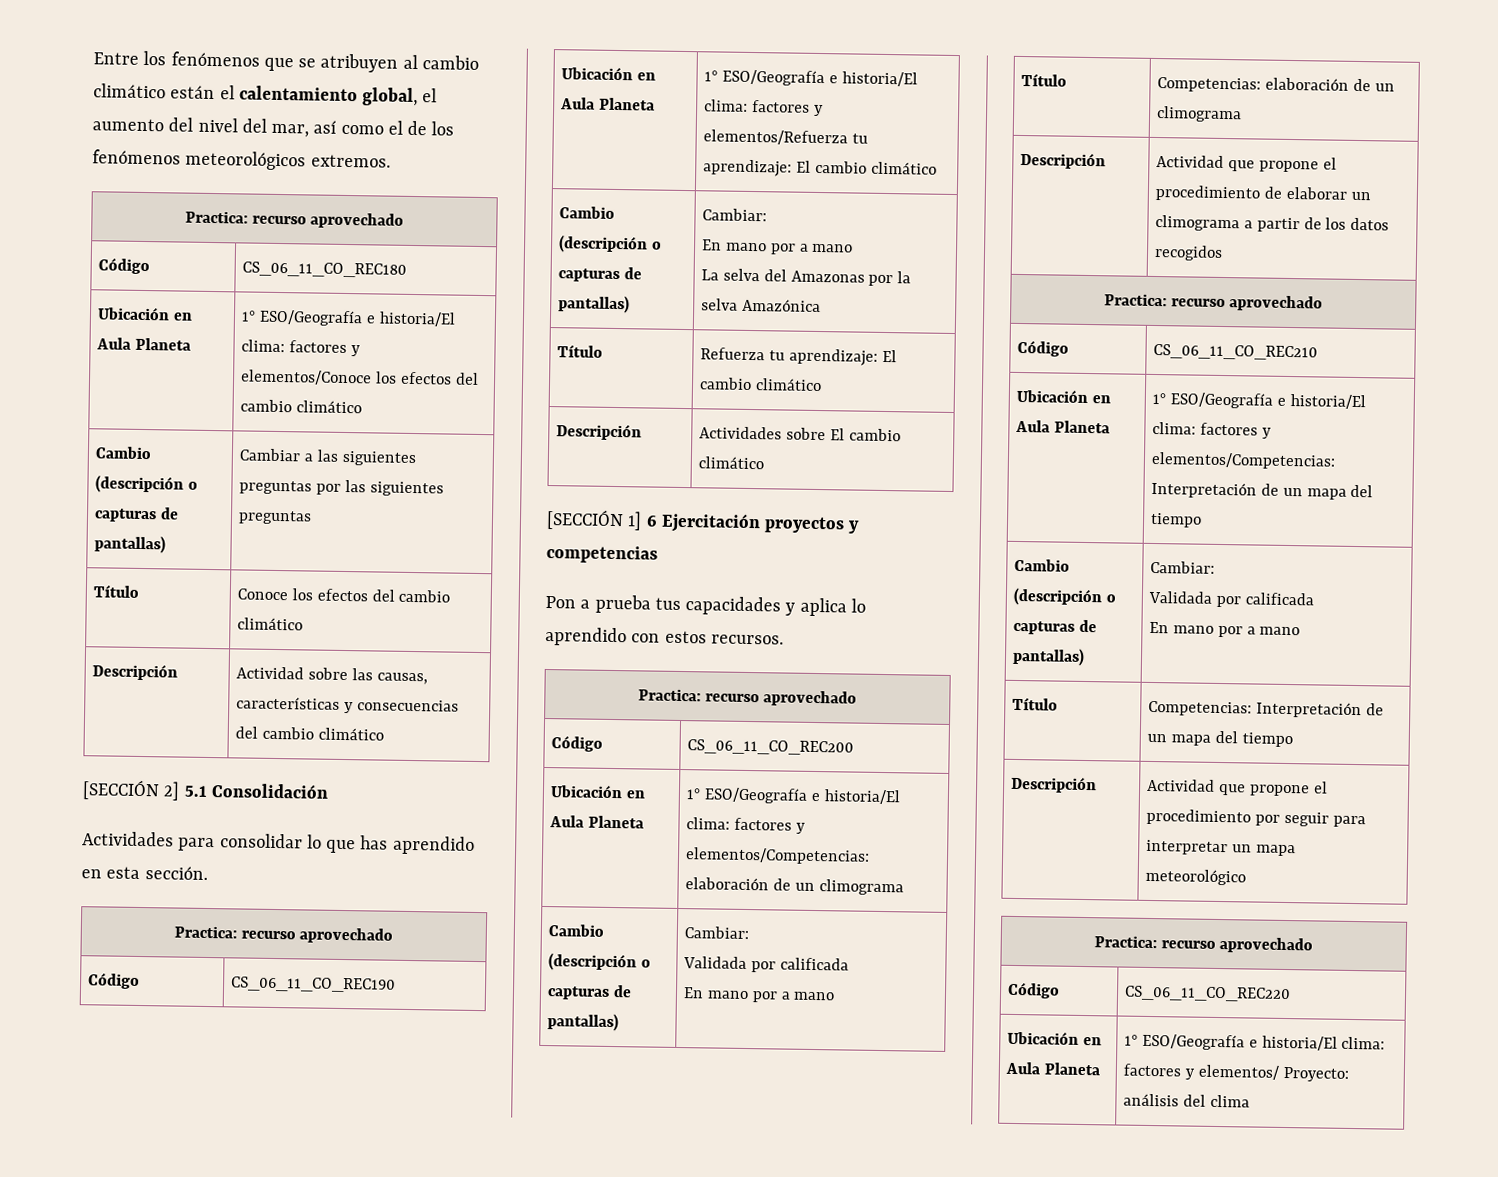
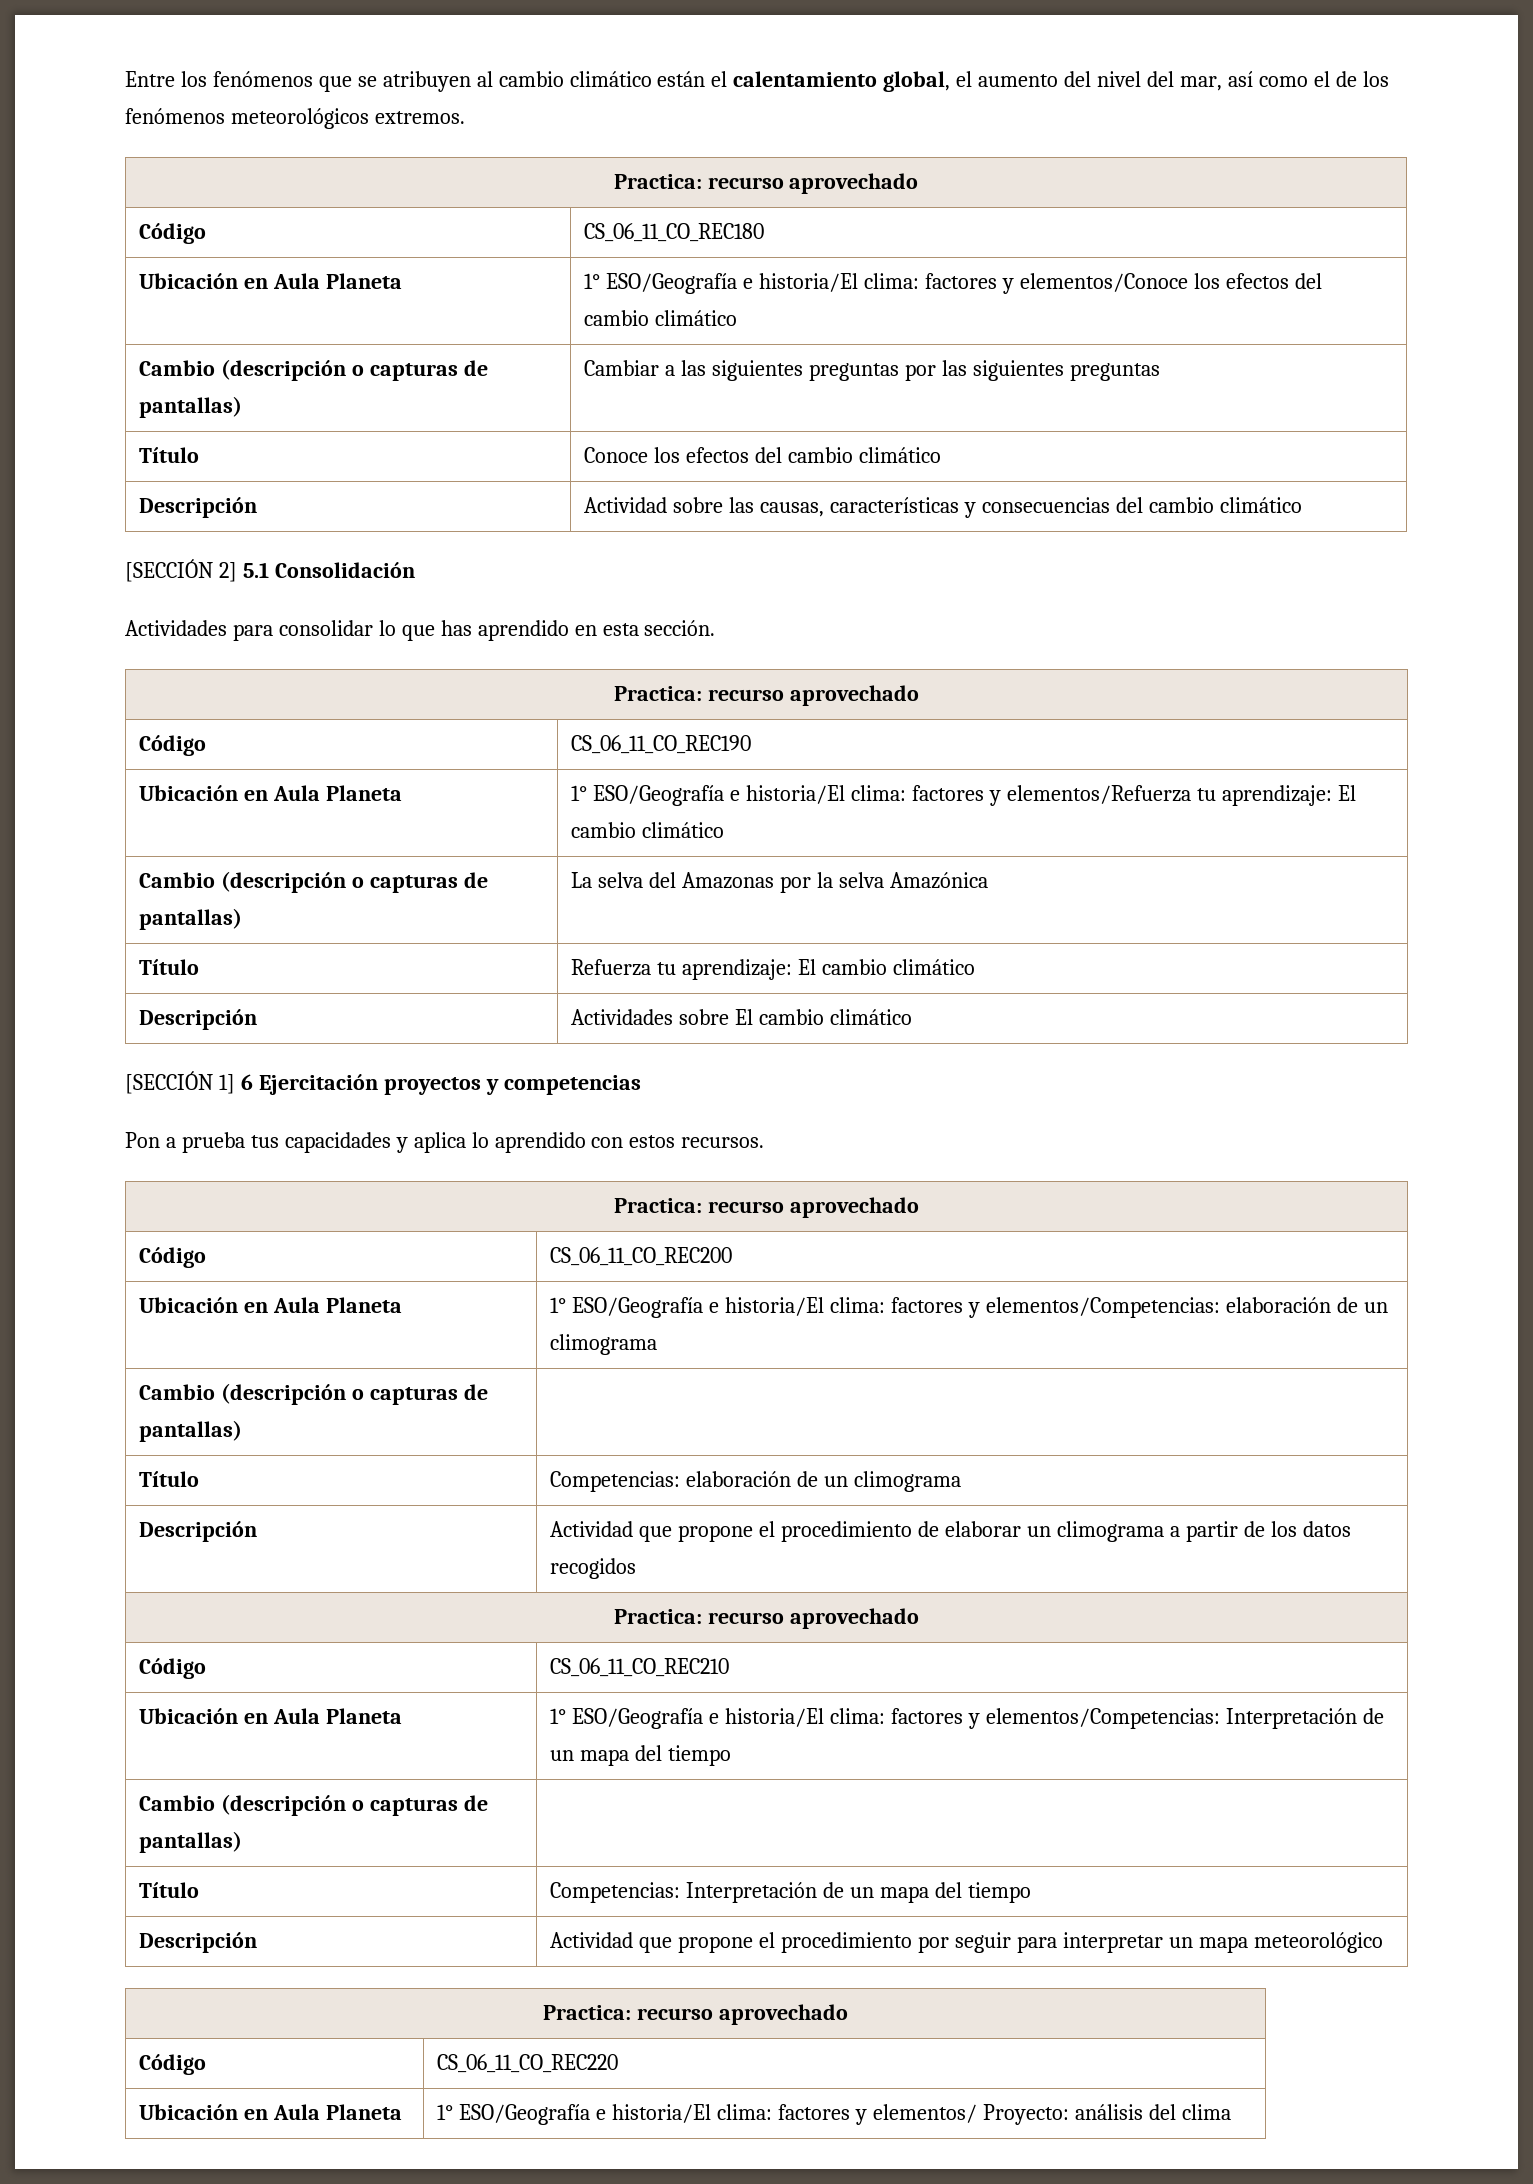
  Ubicación en Aula Planeta | 1° ESO/Geografía e historia/El clima: factores y elementos/Refuerza tu aprendizaje: El cambio climático
- Cambio (descripción o capturas de pantallas) | Cambiar:
- En mano por a mano
- La selva del Amazonas por la selva Amazónica
+ Cambio (descripción o capturas de pantallas) | La selva del Amazonas por la selva Amazónica
  Ubicación en Aula Planeta | 1° ESO/Geografía e historia/El clima: factores y elementos/Competencias: elaboración de un climograma
- Cambio (descripción o capturas de pantallas) | Cambiar:
- Validada por calificada
- En mano por a mano
+ Cambio (descripción o capturas de pantallas) |
  Ubicación en Aula Planeta | 1° ESO/Geografía e historia/El clima: factores y elementos/Competencias: Interpretación de un mapa del tiempo
- Cambio (descripción o capturas de pantallas) | Cambiar:
- Validada por calificada
- En mano por a mano
+ Cambio (descripción o capturas de pantallas) |

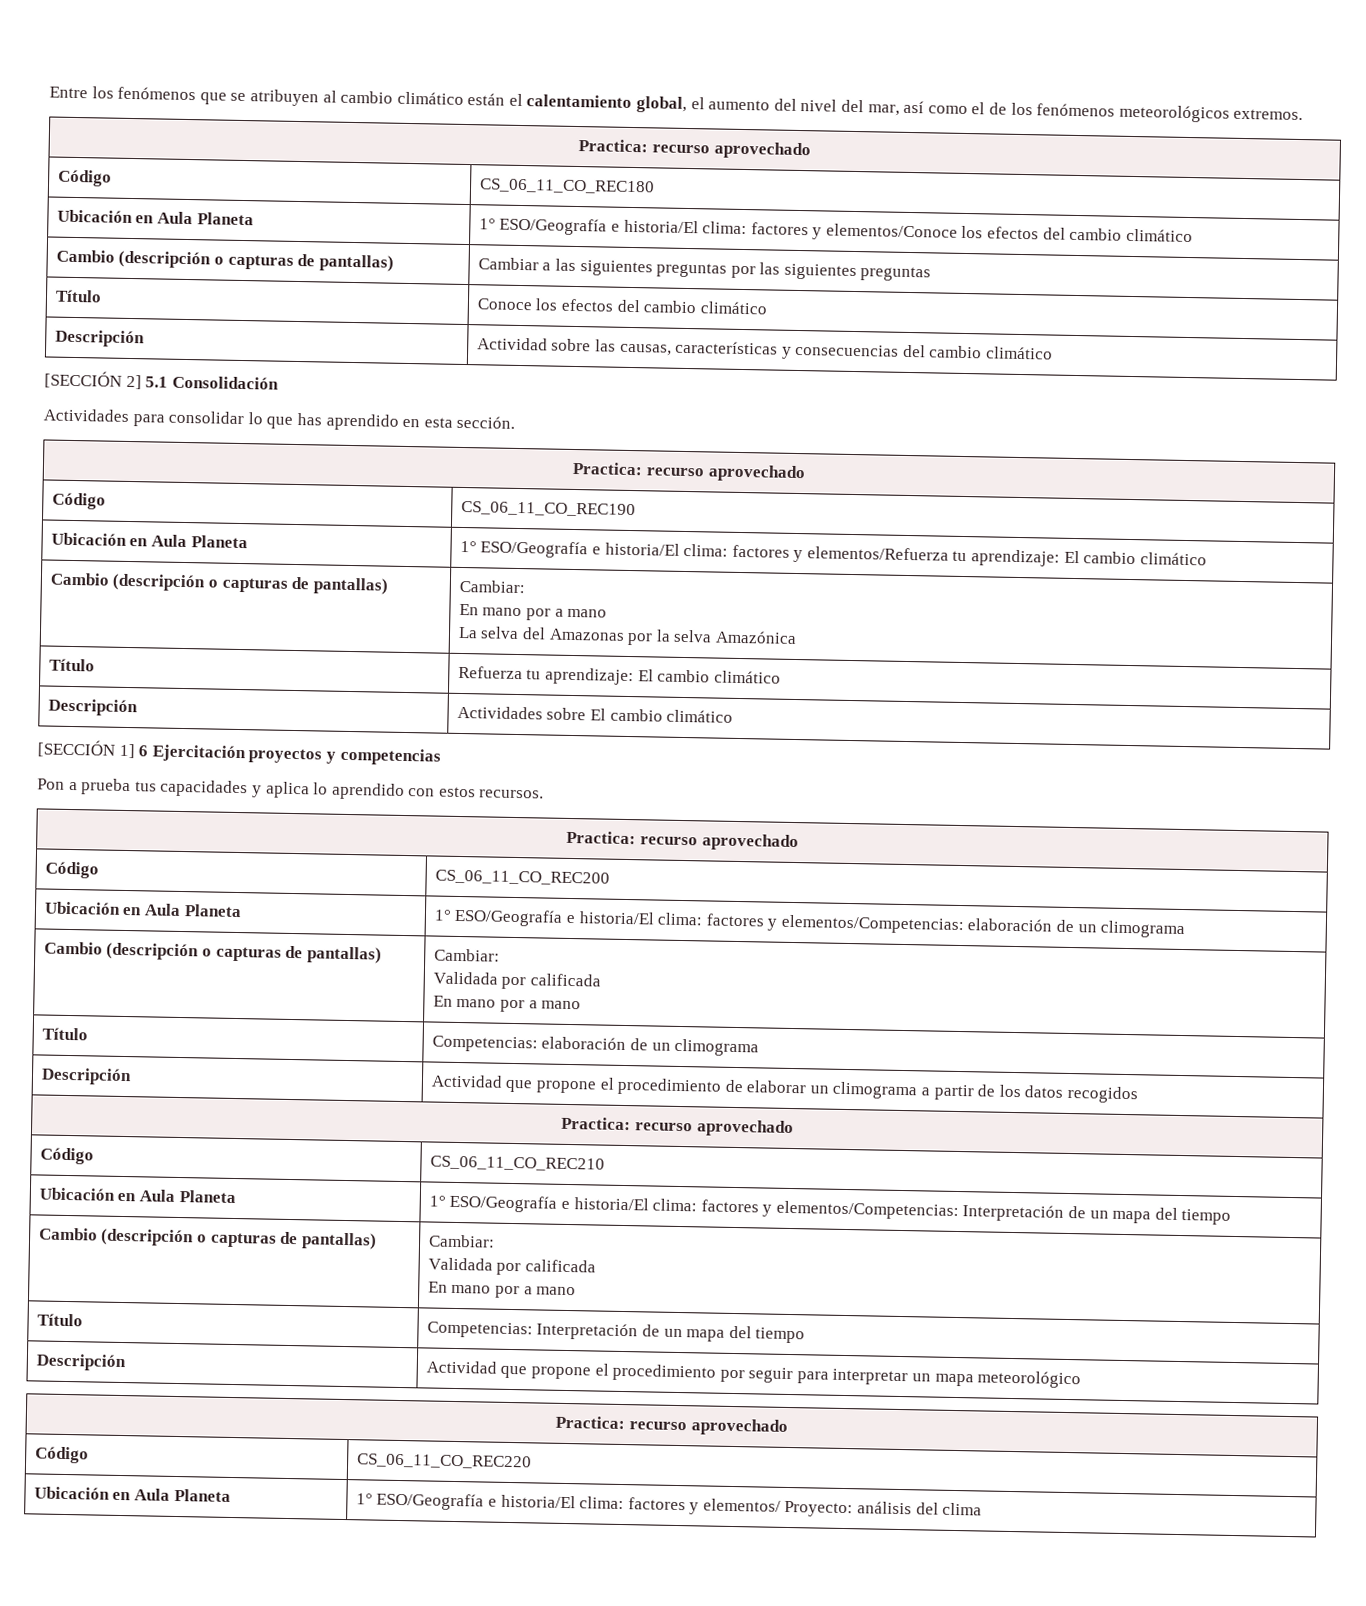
  Ubicación en Aula Planeta | 1° ESO/Geografía e historia/El clima: factores y elementos/Refuerza tu aprendizaje: El cambio climático
- Cambio (descripción o capturas de pantallas) | La selva del Amazonas por la selva Amazónica
+ Cambio (descripción o capturas de pantallas) | Cambiar:
+ En mano por a mano
+ La selva del Amazonas por la selva Amazónica
  Ubicación en Aula Planeta | 1° ESO/Geografía e historia/El clima: factores y elementos/Competencias: elaboración de un climograma
- Cambio (descripción o capturas de pantallas) |
+ Cambio (descripción o capturas de pantallas) | Cambiar:
+ Validada por calificada
+ En mano por a mano
  Ubicación en Aula Planeta | 1° ESO/Geografía e historia/El clima: factores y elementos/Competencias: Interpretación de un mapa del tiempo
- Cambio (descripción o capturas de pantallas) |
+ Cambio (descripción o capturas de pantallas) | Cambiar:
+ Validada por calificada
+ En mano por a mano

